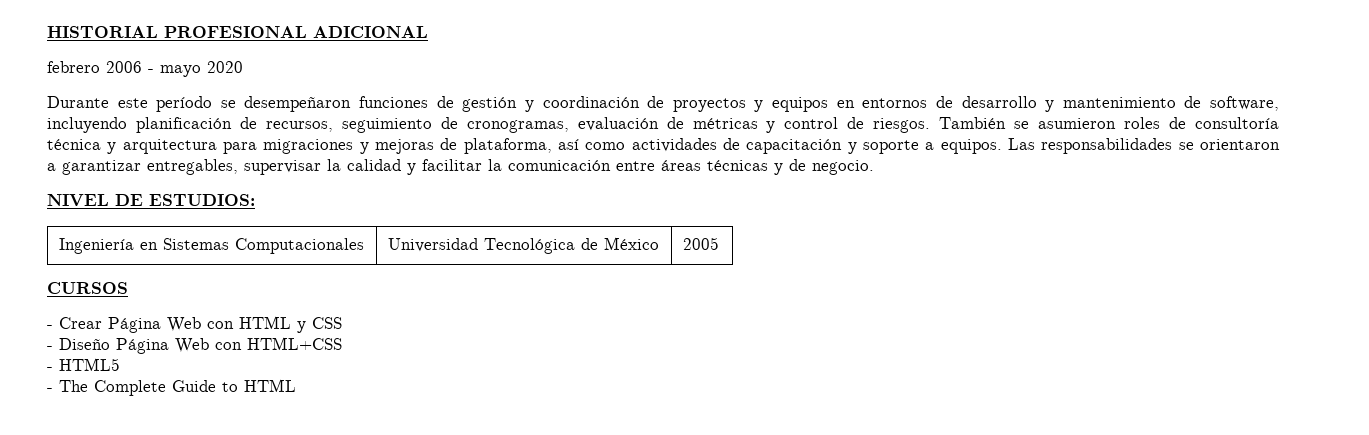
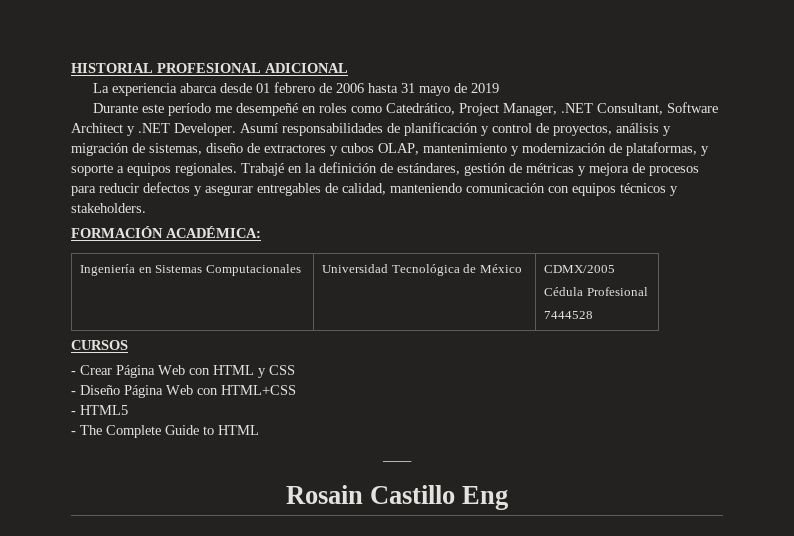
- febrero 2006 - mayo 2020
- Durante este período se desempeñaron funciones de gestión y coordinación de proyectos y equipos en entornos de desarrollo y mantenimiento de software, incluyendo planificación de recursos, seguimiento de cronogramas, evaluación de métricas y control de riesgos. También se asumieron roles de consultoría técnica y arquitectura para migraciones y mejoras de plataforma, así como actividades de capacitación y soporte a equipos. Las responsabilidades se orientaron a garantizar entregables, supervisar la calidad y facilitar la comunicación entre áreas técnicas y de negocio.
- NIVEL DE ESTUDIOS:
+ La experiencia abarca desde 01 febrero de 2006 hasta 31 mayo de 2019
+ Durante este período me desempeñé en roles como Catedrático, Project Manager, .NET Consultant, Software Architect y .NET Developer. Asumí responsabilidades de planificación y control de proyectos, análisis y migración de sistemas, diseño de extractores y cubos OLAP, mantenimiento y modernización de plataformas, y soporte a equipos regionales. Trabajé en la definición de estándares, gestión de métricas y mejora de procesos para reducir defectos y asegurar entregables de calidad, manteniendo comunicación con equipos técnicos y stakeholders.
+ FORMACIÓN ACADÉMICA:
- Ingeniería en Sistemas Computacionales | Universidad Tecnológica de México | 2005
+ Ingeniería en Sistemas Computacionales | Universidad Tecnológica de México | CDMX/2005
+ Cédula Profesional
+ 7444528
+ ____
+ Rosain Castillo Eng

